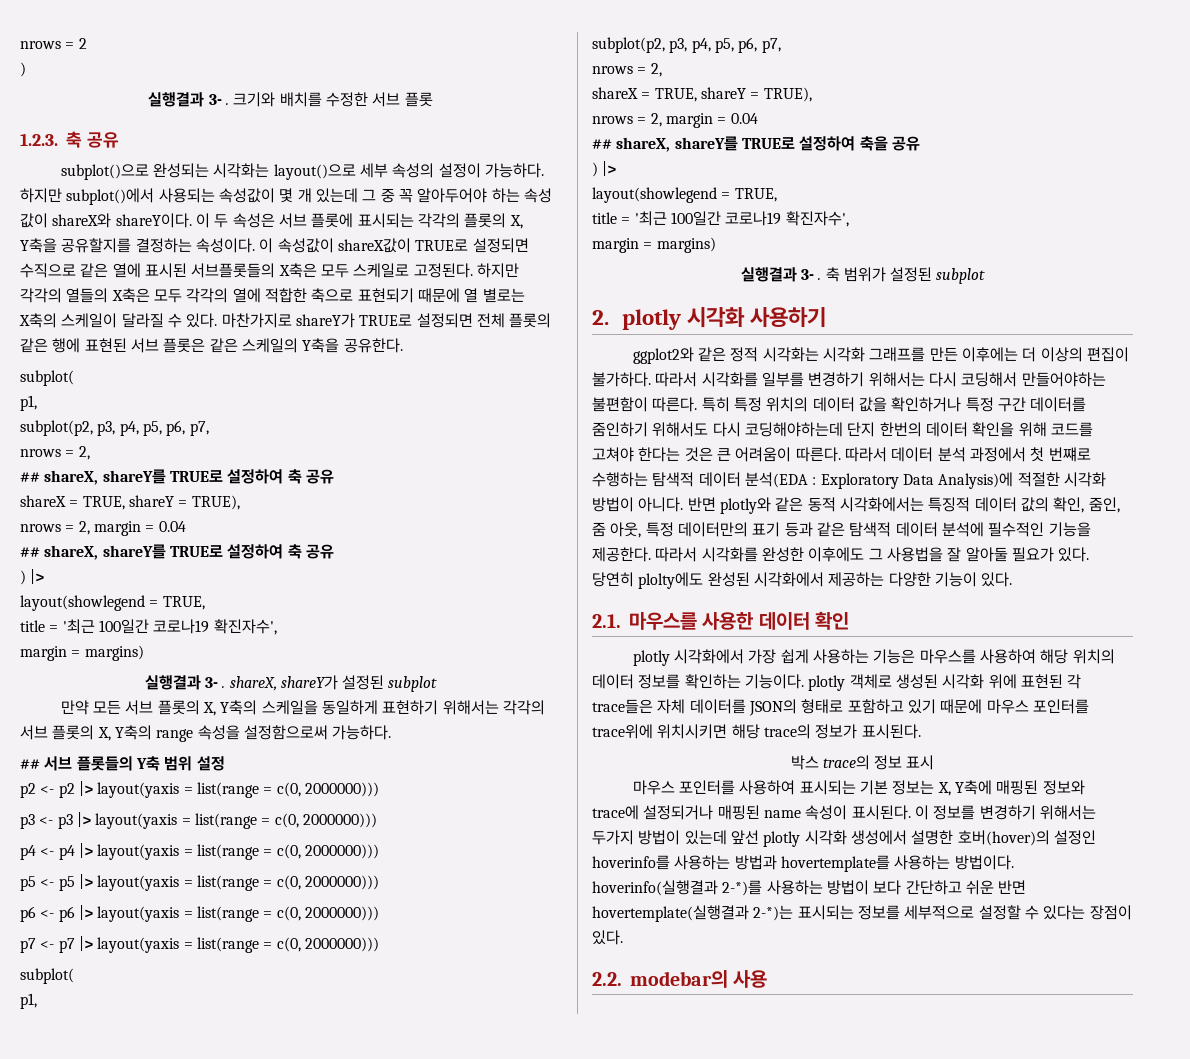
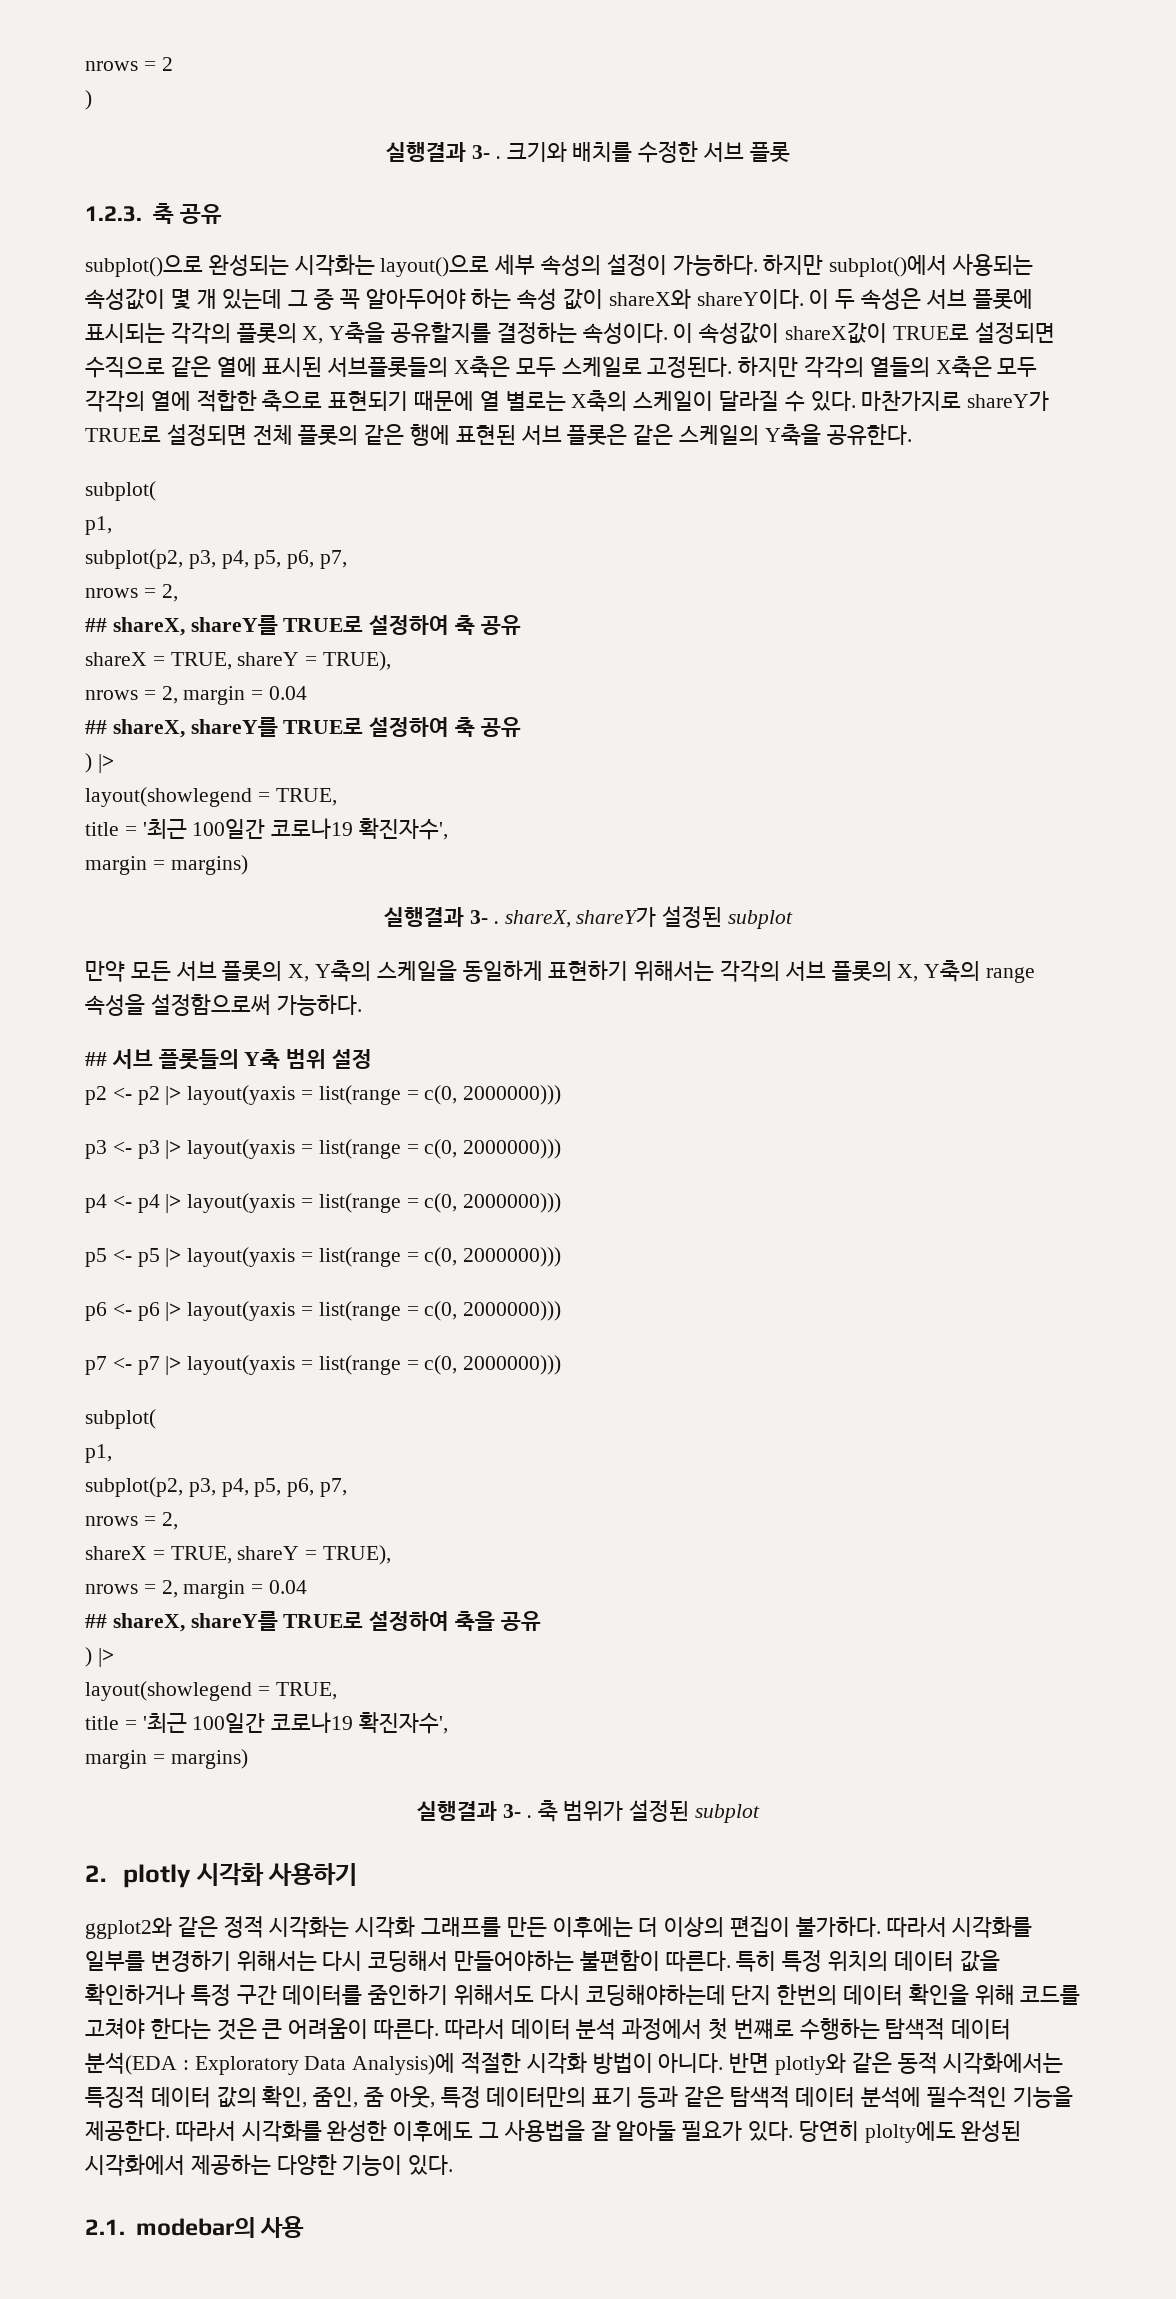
- 2.1. 마우스를 사용한 데이터 확인
- plotly 시각화에서 가장 쉽게 사용하는 기능은 마우스를 사용하여 해당 위치의 데이터 정보를 확인하는 기능이다. plotly 객체로 생성된 시각화 위에 표현된 각 trace들은 자체 데이터를 JSON의 형태로 포함하고 있기 때문에 마우스 포인터를 trace위에 위치시키면 해당 trace의 정보가 표시된다.
- 박스 trace의 정보 표시
- 마우스 포인터를 사용하여 표시되는 기본 정보는 X, Y축에 매핑된 정보와 trace에 설정되거나 매핑된 name 속성이 표시된다. 이 정보를 변경하기 위해서는 두가지 방법이 있는데 앞선 plotly 시각화 생성에서 설명한 호버(hover)의 설정인 hoverinfo를 사용하는 방법과 hovertemplate를 사용하는 방법이다. hoverinfo(실행결과 2-*)를 사용하는 방법이 보다 간단하고 쉬운 반면 hovertemplate(실행결과 2-*)는 표시되는 정보를 세부적으로 설정할 수 있다는 장점이 있다.
- 2.2. modebar의 사용
+ 2.1. modebar의 사용

